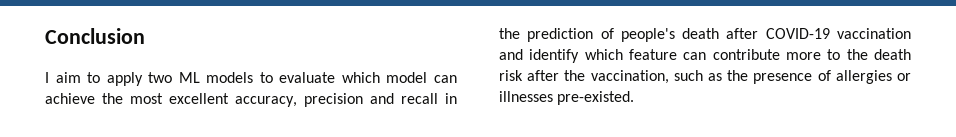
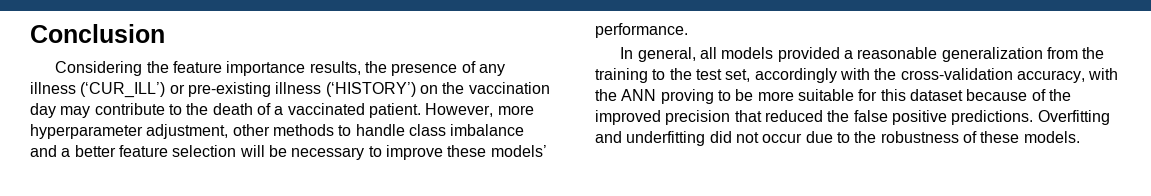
- I aim to apply two ML models to evaluate which model can achieve the most excellent accuracy, precision and recall in the prediction of people's death after COVID-19 vaccination and identify which feature can contribute more to the death risk after the vaccination, such as the presence of allergies or illnesses pre-existed.
+ Considering the feature importance results, the presence of any illness (‘CUR_ILL’) or pre-existing illness (‘HISTORY’) on the vaccination day may contribute to the death of a vaccinated patient. However, more hyperparameter adjustment, other methods to handle class imbalance and a better feature selection will be necessary to improve these models’ performance.
+ In general, all models provided a reasonable generalization from the training to the test set, accordingly with the cross-validation accuracy, with the ANN proving to be more suitable for this dataset because of the improved precision that reduced the false positive predictions. Overfitting and underfitting did not occur due to the robustness of these models.

